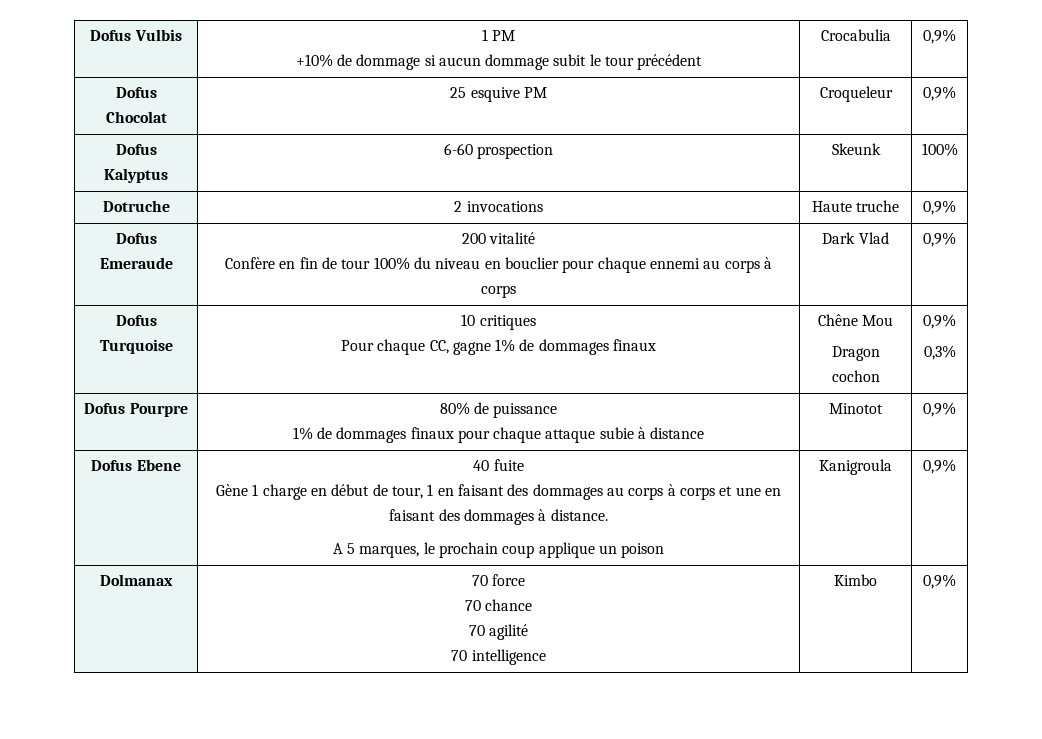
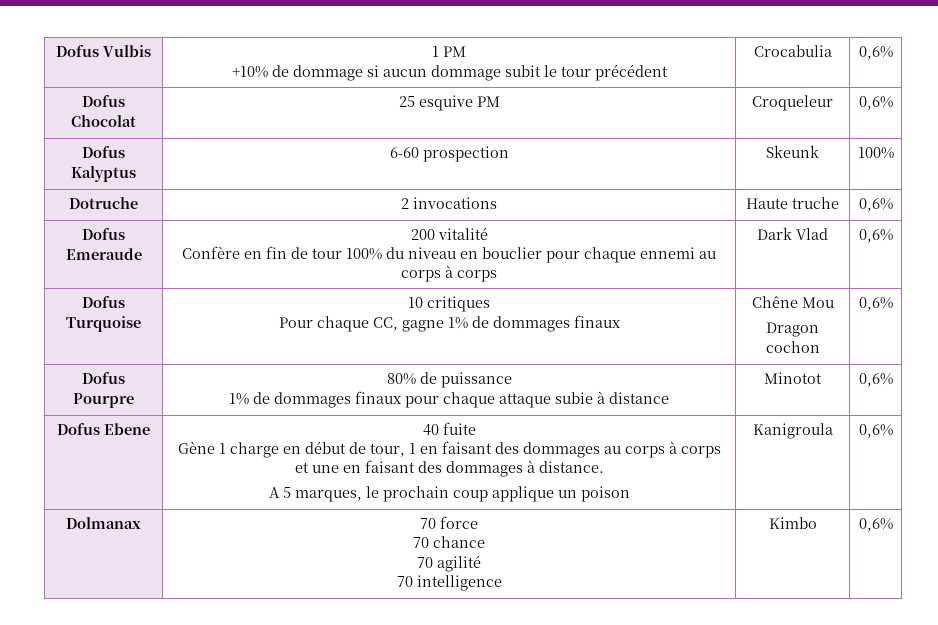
  Dofus Vulbis | 1 PM
- +10% de dommage si aucun dommage subit le tour précédent | Crocabulia | 0,9%
+ +10% de dommage si aucun dommage subit le tour précédent | Crocabulia | 0,6%
- Dofus Chocolat | 25 esquive PM | Croqueleur | 0,9%
+ Dofus Chocolat | 25 esquive PM | Croqueleur | 0,6%
- Dotruche | 2 invocations | Haute truche | 0,9%
+ Dotruche | 2 invocations | Haute truche | 0,6%
  Dofus Emeraude | 200 vitalité
- Confère en fin de tour 100% du niveau en bouclier pour chaque ennemi au corps à corps | Dark Vlad | 0,9%
+ Confère en fin de tour 100% du niveau en bouclier pour chaque ennemi au corps à corps | Dark Vlad | 0,6%
  Dofus Turquoise | 10 critiques
  Pour chaque CC, gagne 1% de dommages finaux | Chêne Mou
- Dragon cochon | 0,9%
- 0,3%
+ Dragon cochon | 0,6%
  Dofus Pourpre | 80% de puissance
- 1% de dommages finaux pour chaque attaque subie à distance | Minotot | 0,9%
+ 1% de dommages finaux pour chaque attaque subie à distance | Minotot | 0,6%
  Dofus Ebene | 40 fuite
  Gène 1 charge en début de tour, 1 en faisant des dommages au corps à corps et une en faisant des dommages à distance.
- A 5 marques, le prochain coup applique un poison | Kanigroula | 0,9%
+ A 5 marques, le prochain coup applique un poison | Kanigroula | 0,6%
  Dolmanax | 70 force
  70 chance
  70 agilité
- 70 intelligence | Kimbo | 0,9%
+ 70 intelligence | Kimbo | 0,6%

